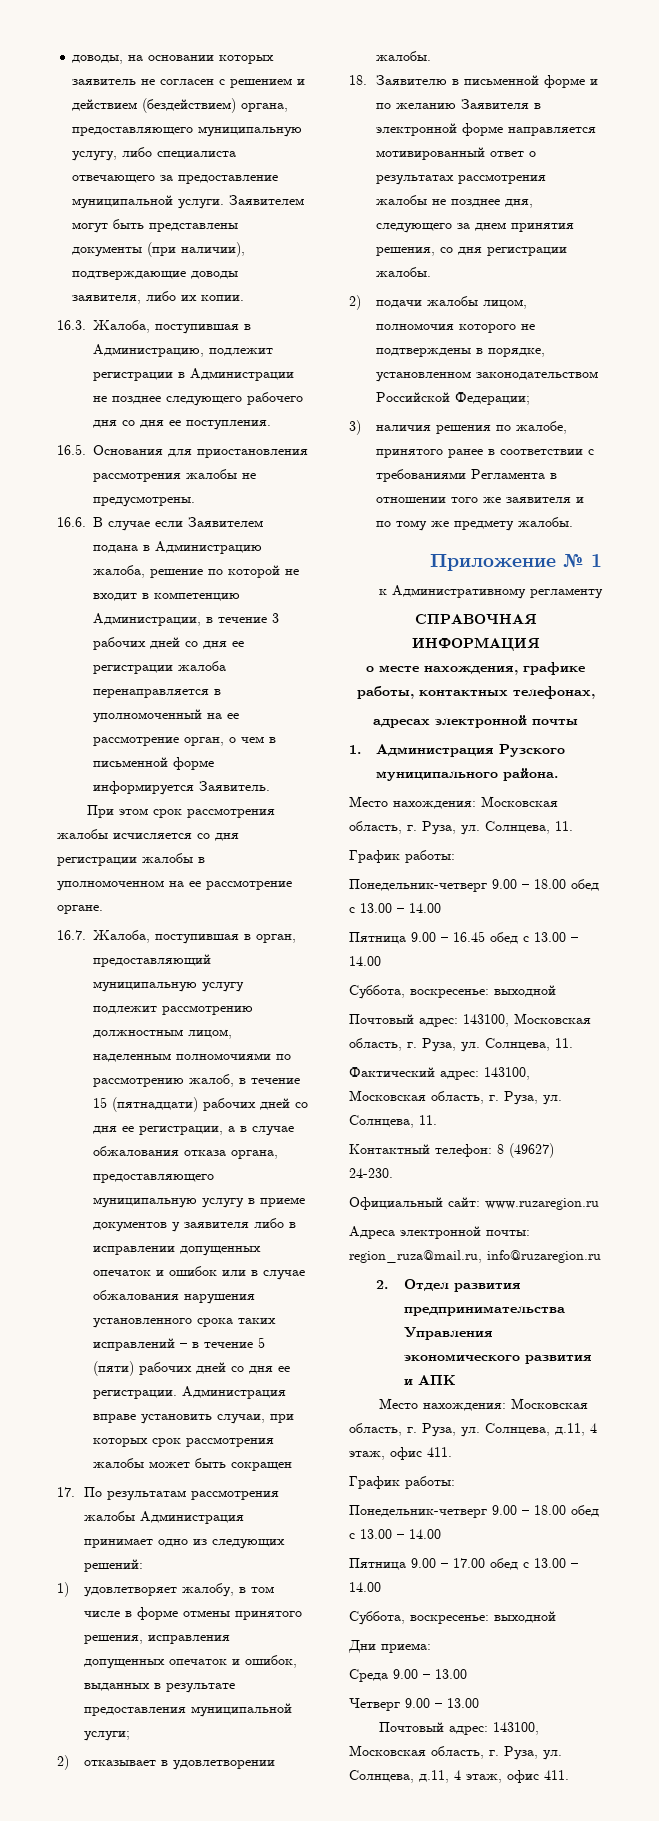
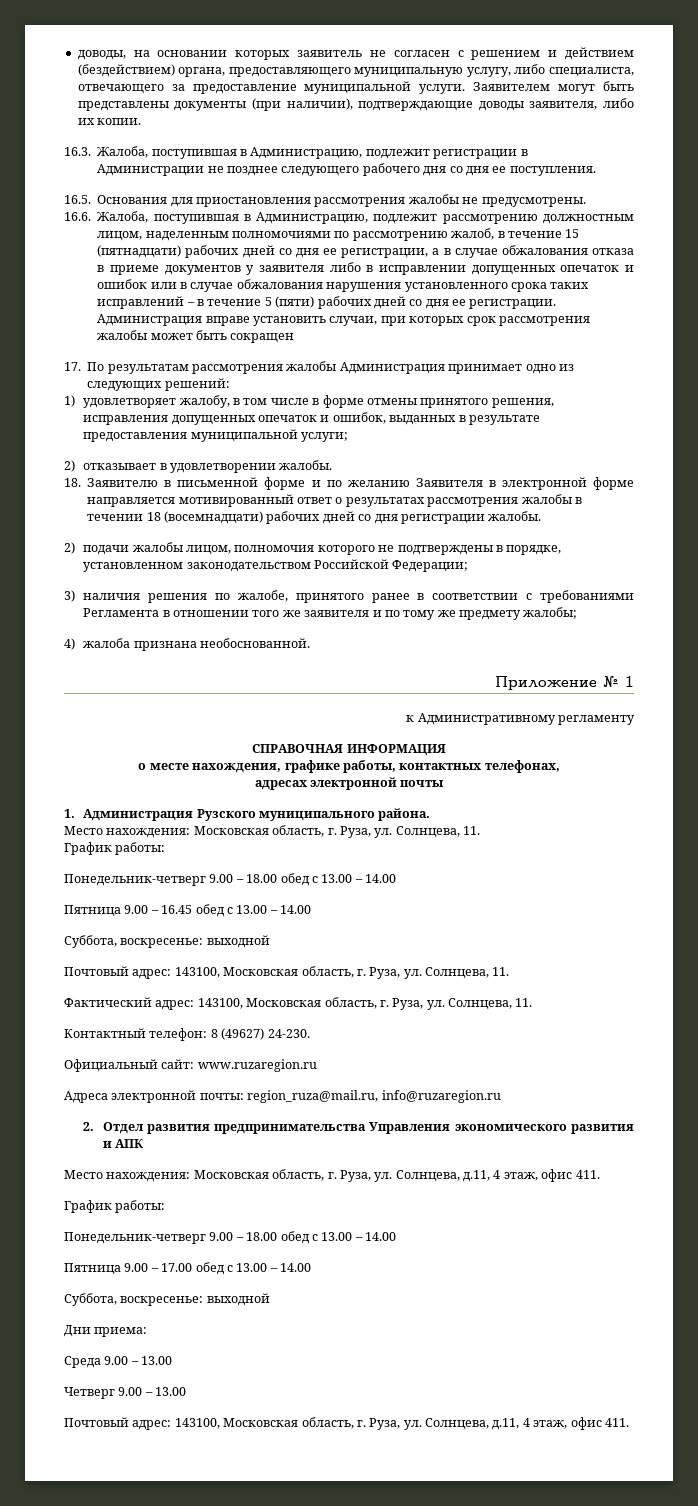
- доводы, на основании которых заявитель не согласен с решением и действием (бездействием) органа, предоставляющего муниципальную услугу, либо специалиста отвечающего за предоставление муниципальной услуги.
+ доводы, на основании которых заявитель не согласен с решением и действием (бездействием) органа, предоставляющего муниципальную услугу, либо специалиста, отвечающего за предоставление муниципальной услуги.
- 16.6. В случае если Заявителем подана в Администрацию жалоба, решение по которой не входит в компетенцию Администрации, в течение 3 рабочих дней со дня ее регистрации жалоба перенаправляется в уполномоченный на ее рассмотрение орган, о чем в письменной форме информируется Заявитель.
- При этом срок рассмотрения жалобы исчисляется со дня регистрации жалобы в уполномоченном на ее рассмотрение органе.
- 16.7. Жалоба, поступившая в орган, предоставляющий муниципальную услугу подлежит рассмотрению должностным лицом, наделенным полномочиями по рассмотрению жалоб, в течение 15 (пятнадцати) рабочих дней со дня ее регистрации, а в случае обжалования отказа органа, предоставляющего муниципальную услугу в приеме документов у заявителя либо в исправлении допущенных опечаток и ошибок или в случае обжалования нарушения установленного срока таких исправлений – в течение 5 (пяти) рабочих дней со дня ее регистрации.
+ 16.6. Жалоба, поступившая в Администрацию, подлежит рассмотрению должностным лицом, наделенным полномочиями по рассмотрению жалоб, в течение 15 (пятнадцати) рабочих дней со дня ее регистрации, а в случае обжалования отказа в приеме документов у заявителя либо в исправлении допущенных опечаток и ошибок или в случае обжалования нарушения установленного срока таких исправлений – в течение 5 (пяти) рабочих дней со дня ее регистрации.
- 18. Заявителю в письменной форме и по желанию Заявителя в электронной форме направляется мотивированный ответ о результатах рассмотрения жалобы не позднее дня, следующего за днем принятия решения, со дня регистрации жалобы.
+ 18. Заявителю в письменной форме и по желанию Заявителя в электронной форме направляется мотивированный ответ о результатах рассмотрения жалобы в течении 18 (восемнадцати) рабочих дней со дня регистрации жалобы.
- 3) наличия решения по жалобе, принятого ранее в соответствии с требованиями Регламента в отношении того же заявителя и по тому же предмету жалобы.
+ 3) наличия решения по жалобе, принятого ранее в соответствии с требованиями Регламента в отношении того же заявителя и по тому же предмету жалобы;
+ 4) жалоба признана необоснованной.

